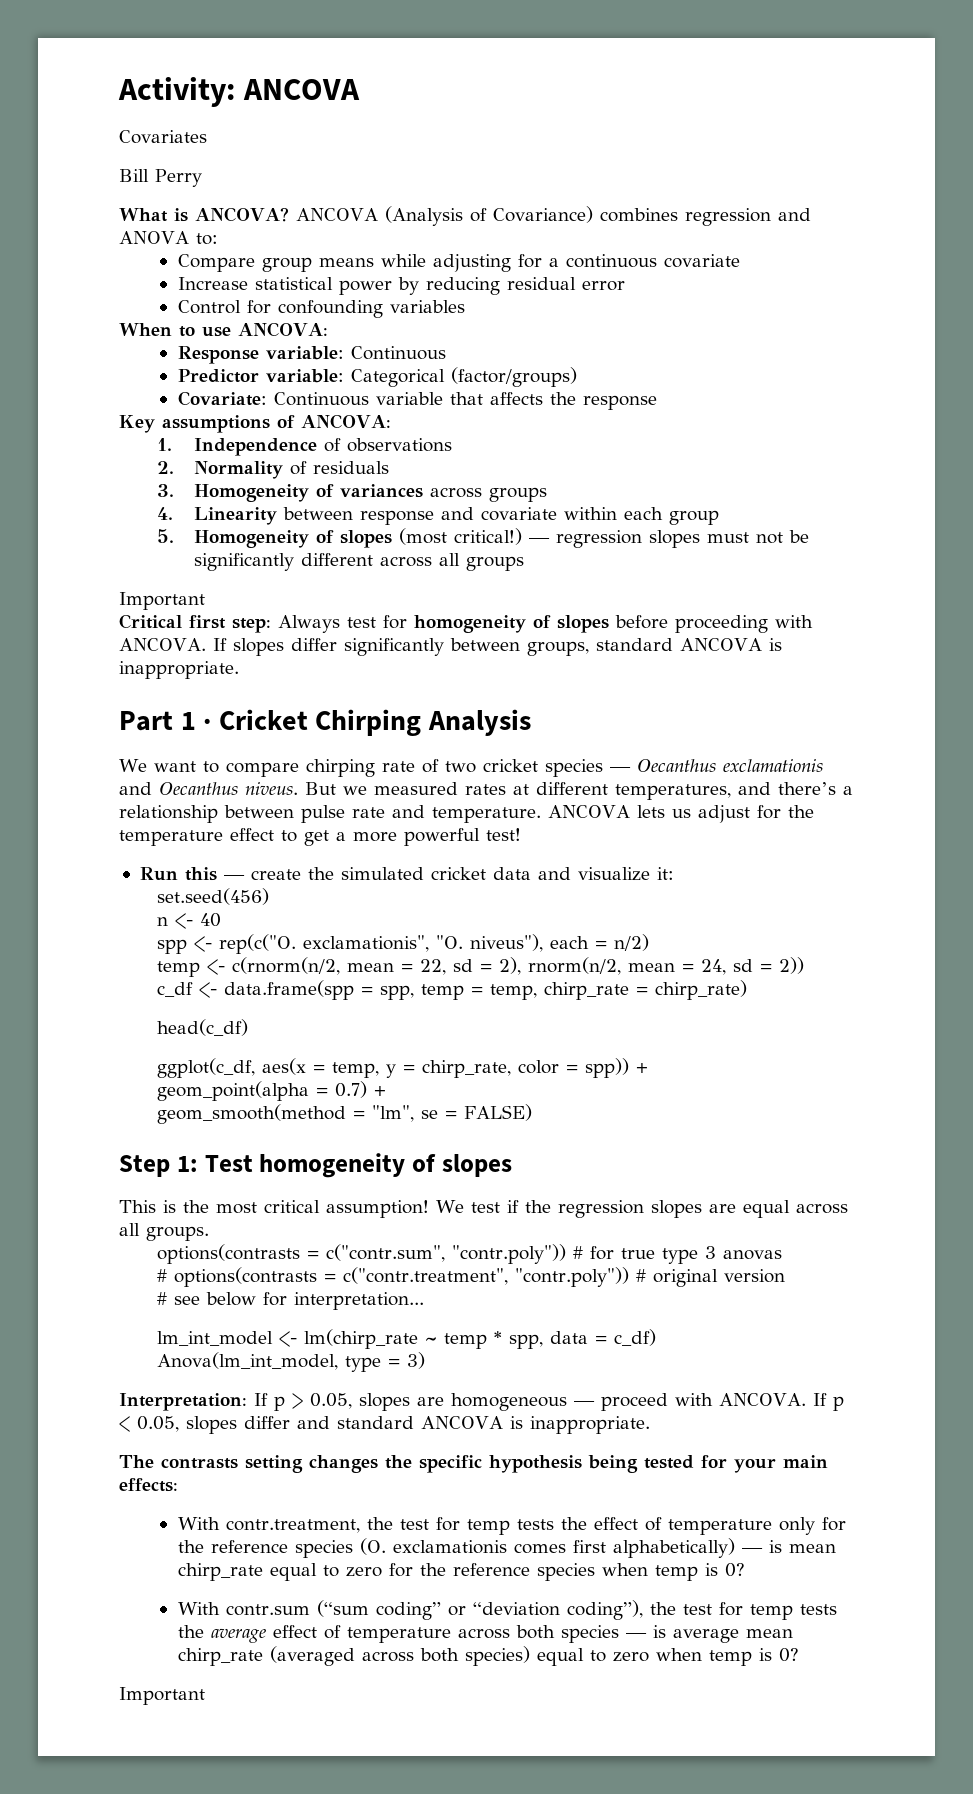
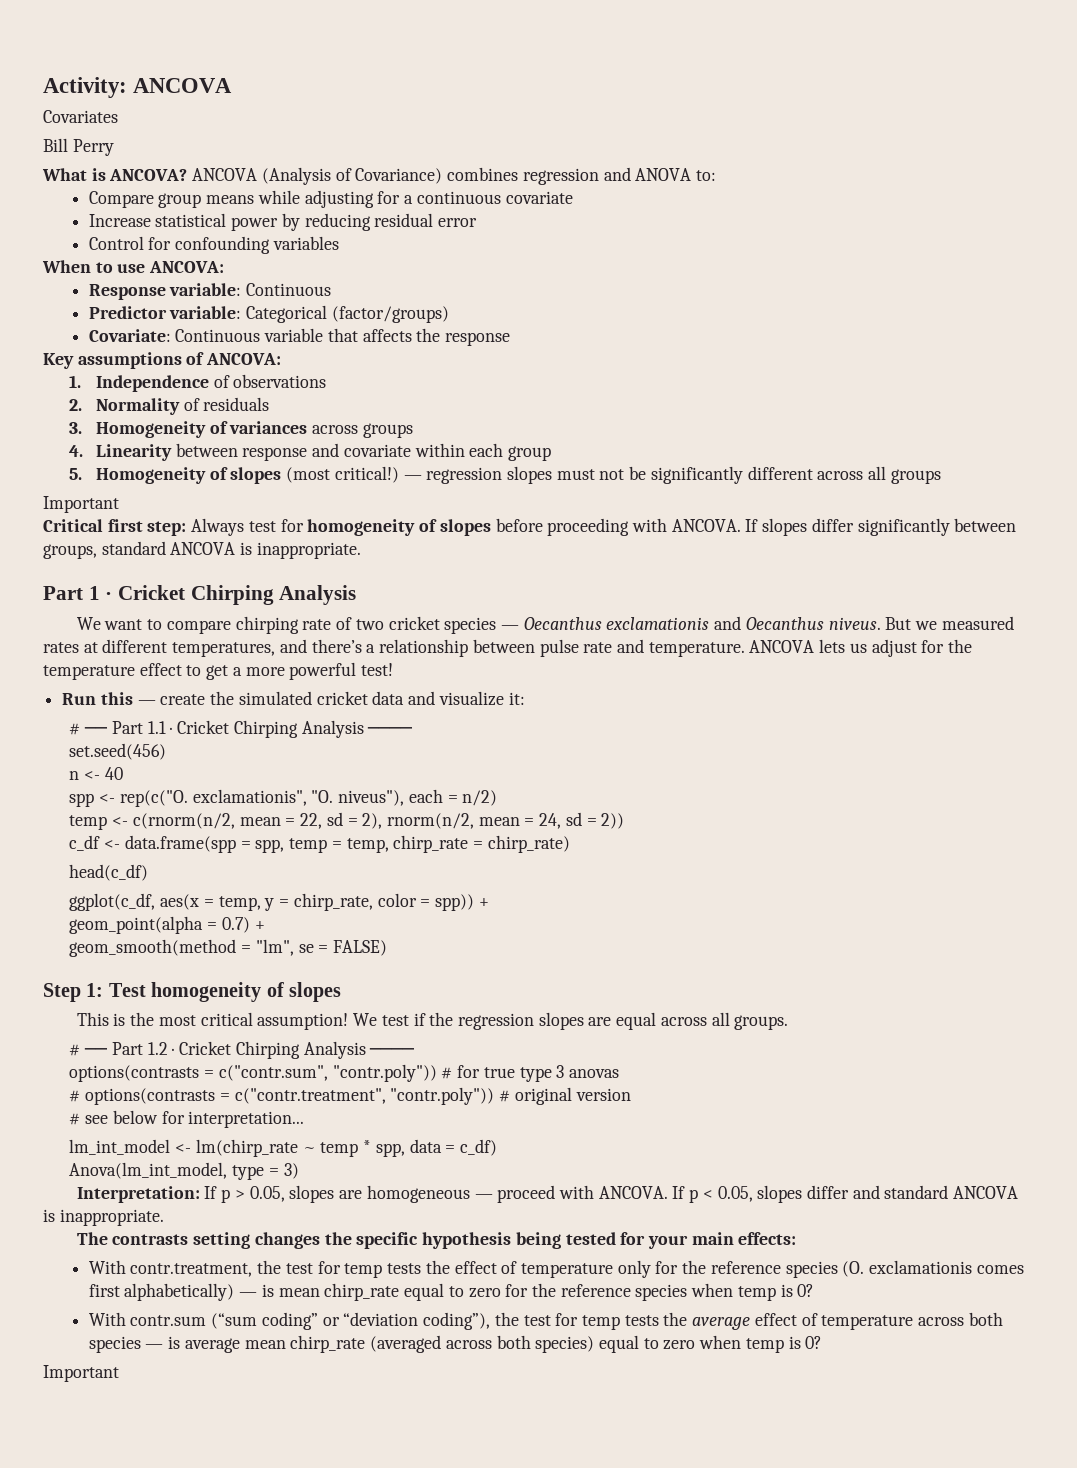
+ # ── Part 1.1 · Cricket Chirping Analysis ────
+ # ── Part 1.2 · Cricket Chirping Analysis ────

